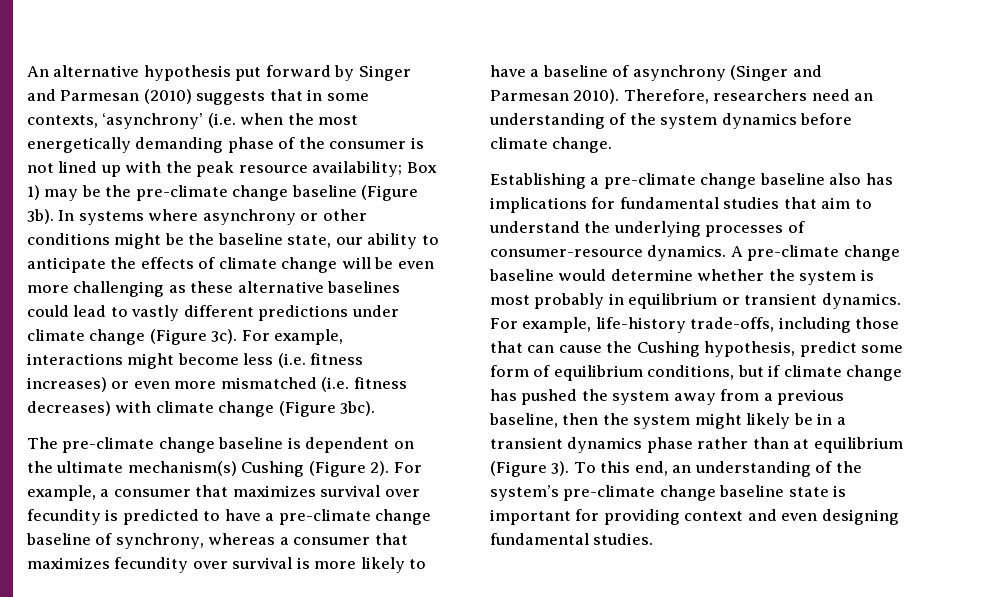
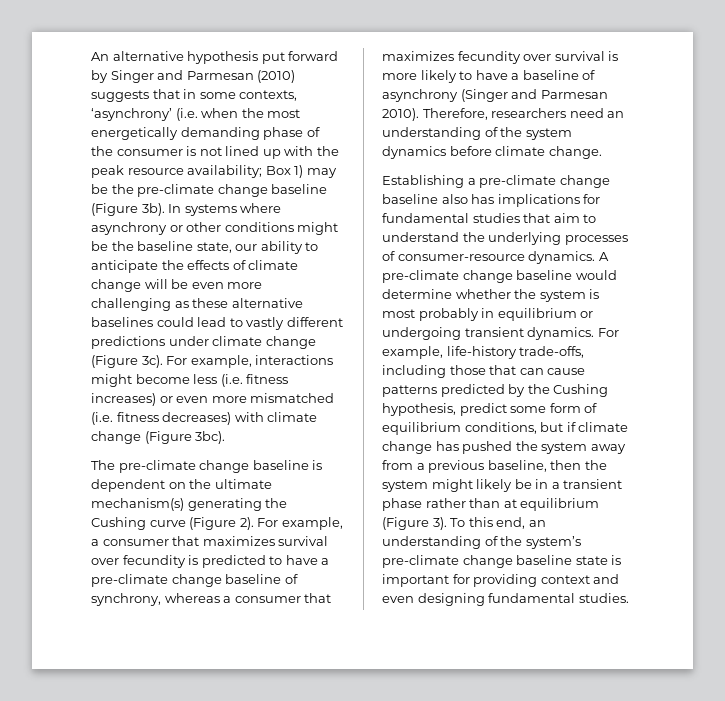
- The pre-climate change baseline is dependent on the ultimate mechanism(s) Cushing (Figure 2).
+ The pre-climate change baseline is dependent on the ultimate mechanism(s) generating the Cushing curve (Figure 2).
- A pre-climate change baseline would determine whether the system is most probably in equilibrium or transient dynamics.
+ A pre-climate change baseline would determine whether the system is most probably in equilibrium or undergoing transient dynamics.
- For example, life-history trade-offs, including those that can cause the Cushing hypothesis, predict some form of equilibrium conditions, but if climate change has pushed the system away from a previous baseline, then the system might likely be in a transient dynamics phase rather than at equilibrium (Figure 3).
+ For example, life-history trade-offs, including those that can cause patterns predicted by the Cushing hypothesis, predict some form of equilibrium conditions, but if climate change has pushed the system away from a previous baseline, then the system might likely be in a transient phase rather than at equilibrium (Figure 3).

